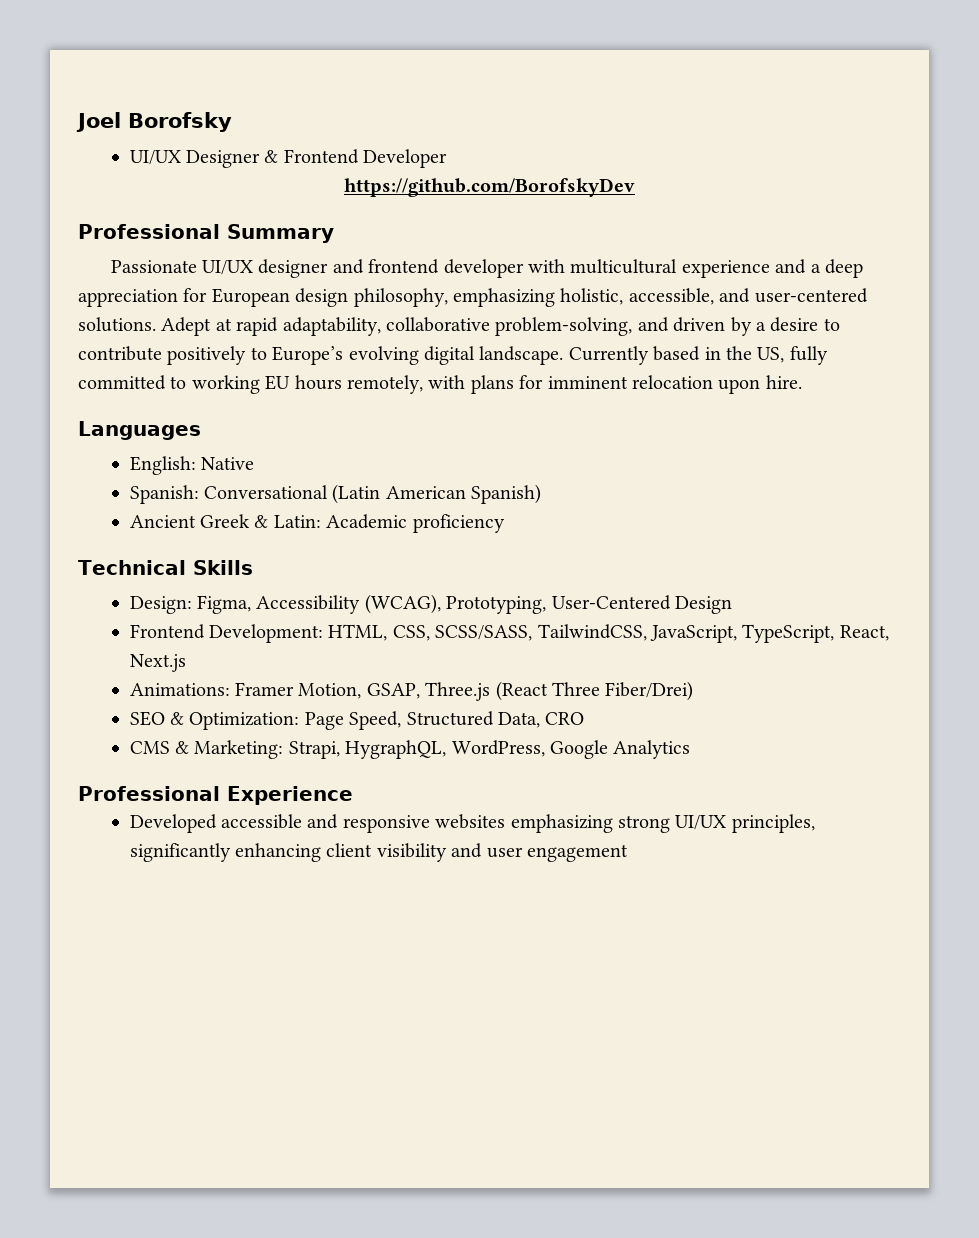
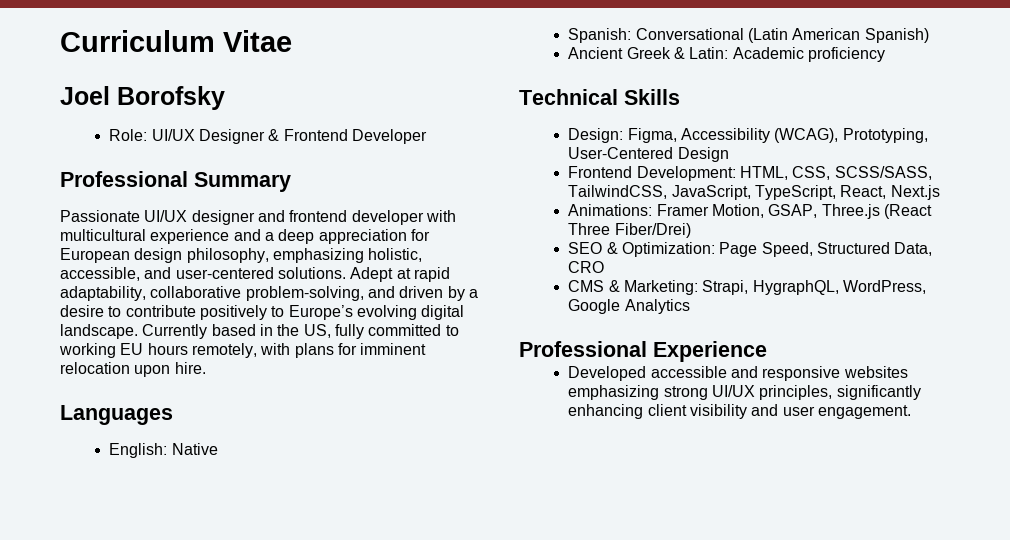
+ Curriculum Vitae
- UI/UX Designer & Frontend Developer
+ Role: UI/UX Designer & Frontend Developer
- https://github.com/BorofskyDev
- Developed accessible and responsive websites emphasizing strong UI/UX principles, significantly enhancing client visibility and user engagement
+ Developed accessible and responsive websites emphasizing strong UI/UX principles, significantly enhancing client visibility and user engagement.

